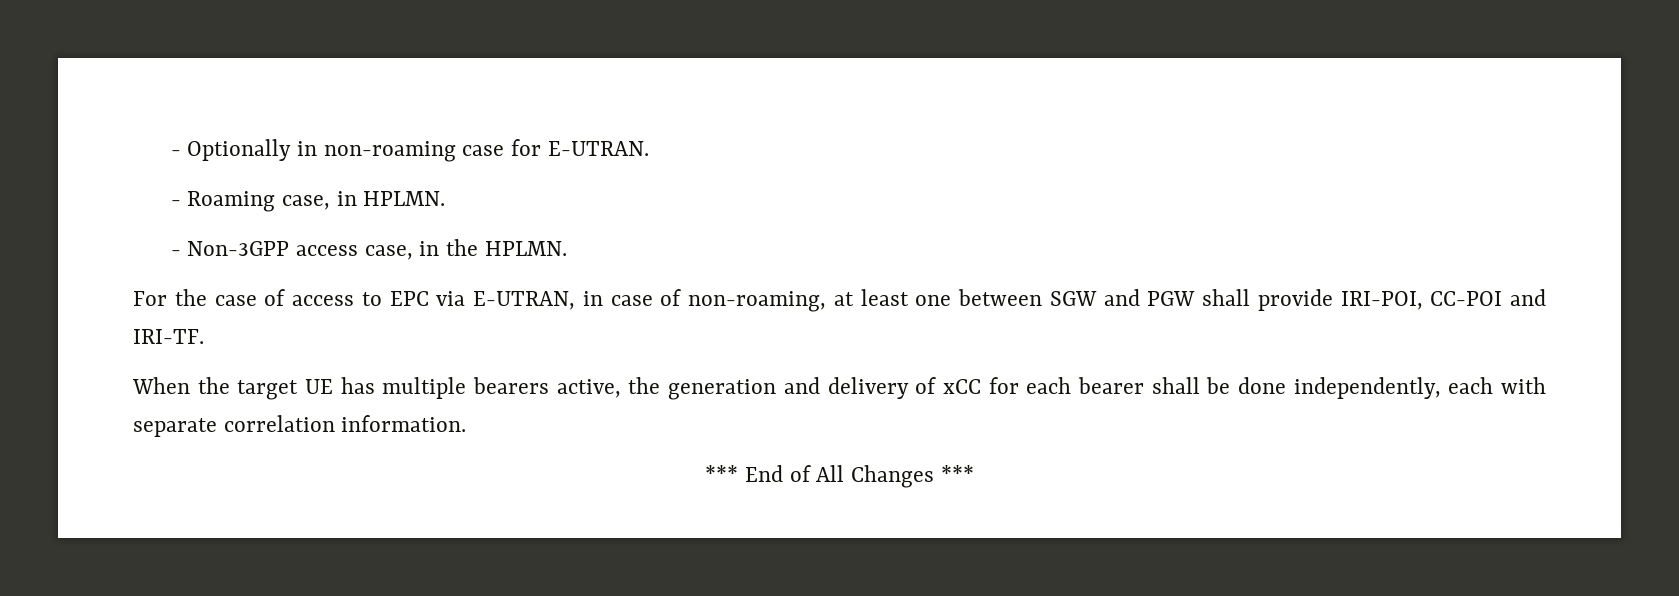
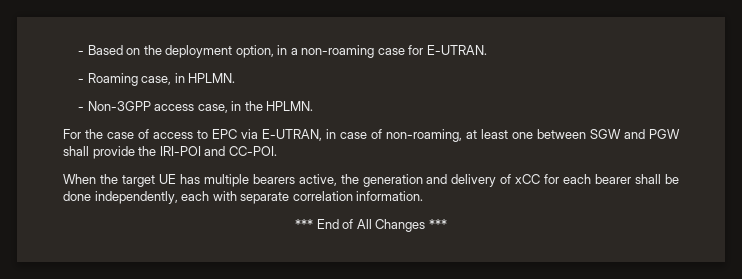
- - Optionally in non-roaming case for E-UTRAN.
+ - Based on the deployment option, in a non-roaming case for E-UTRAN.
- For the case of access to EPC via E-UTRAN, in case of non-roaming, at least one between SGW and PGW shall provide IRI-POI, CC-POI and IRI-TF.
+ For the case of access to EPC via E-UTRAN, in case of non-roaming, at least one between SGW and PGW shall provide the IRI-POI and CC-POI.

